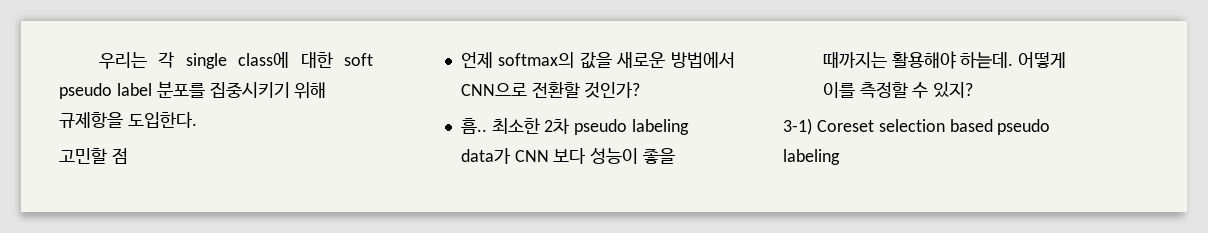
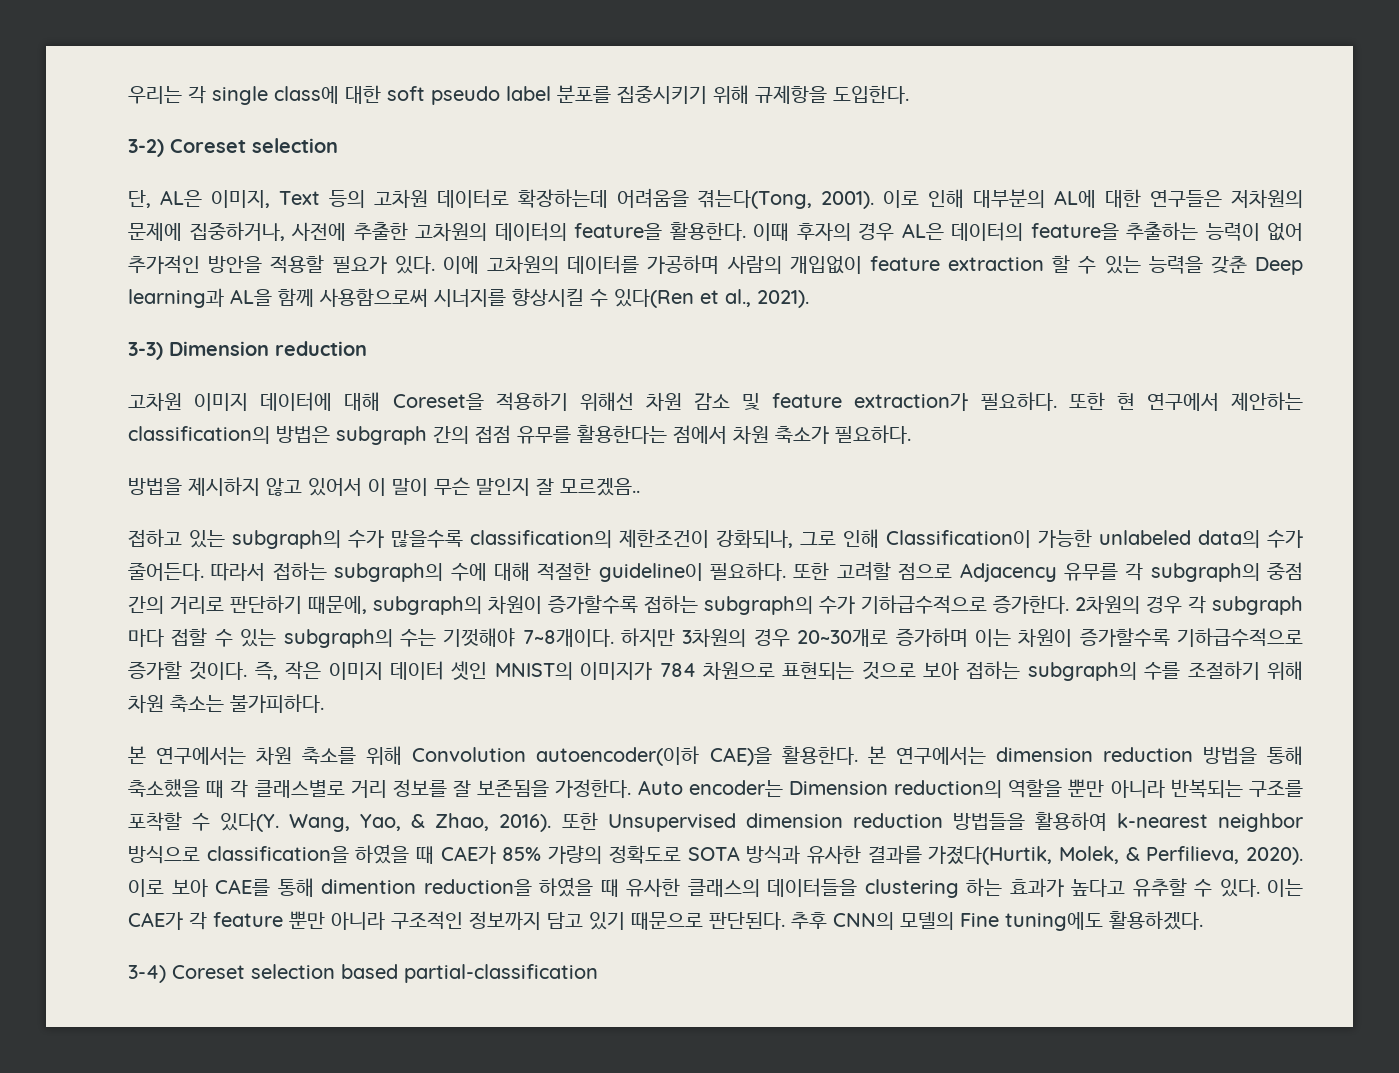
- 고민할 점
- 언제 softmax의 값을 새로운 방법에서 CNN으로 전환할 것인가?
- 흠.. 최소한 2차 pseudo labeling data가 CNN 보다 성능이 좋을 때까지는 활용해야 하늗데. 어떻게 이를 측정할 수 있지?
- 3-1) Coreset selection based pseudo labeling
+ 3-2) Coreset selection
+ 단, AL은 이미지, Text 등의 고차원 데이터로 확장하는데 어려움을 겪는다(Tong, 2001). 이로 인해 대부분의 AL에 대한 연구들은 저차원의 문제에 집중하거나, 사전에 추출한 고차원의 데이터의 feature을 활용한다. 이때 후자의 경우 AL은 데이터의 feature을 추출하는 능력이 없어 추가적인 방안을 적용할 필요가 있다. 이에 고차원의 데이터를 가공하며 사람의 개입없이 feature extraction 할 수 있는 능력을 갖춘 Deep learning과 AL을 함께 사용함으로써 시너지를 향상시킬 수 있다(Ren et al., 2021).
+ 3-3) Dimension reduction
+ 고차원 이미지 데이터에 대해 Coreset을 적용하기 위해선 차원 감소 및 feature extraction가 필요하다. 또한 현 연구에서 제안하는 classification의 방법은 subgraph 간의 접점 유무를 활용한다는 점에서 차원 축소가 필요하다.
+ 방법을 제시하지 않고 있어서 이 말이 무슨 말인지 잘 모르겠음..
+ 접하고 있는 subgraph의 수가 많을수록 classification의 제한조건이 강화되나, 그로 인해 Classification이 가능한 unlabeled data의 수가 줄어든다. 따라서 접하는 subgraph의 수에 대해 적절한 guideline이 필요하다. 또한 고려할 점으로 Adjacency 유무를 각 subgraph의 중점 간의 거리로 판단하기 때문에, subgraph의 차원이 증가할수록 접하는 subgraph의 수가 기하급수적으로 증가한다. 2차원의 경우 각 subgraph 마다 접할 수 있는 subgraph의 수는 기껏해야 7~8개이다. 하지만 3차원의 경우 20~30개로 증가하며 이는 차원이 증가할수록 기하급수적으로 증가할 것이다. 즉, 작은 이미지 데이터 셋인 MNIST의 이미지가 784 차원으로 표현되는 것으로 보아 접하는 subgraph의 수를 조절하기 위해 차원 축소는 불가피하다.
+ 본 연구에서는 차원 축소를 위해 Convolution autoencoder(이하 CAE)을 활용한다. 본 연구에서는 dimension reduction 방법을 통해 축소했을 때 각 클래스별로 거리 정보를 잘 보존됨을 가정한다. Auto encoder는 Dimension reduction의 역할을 뿐만 아니라 반복되는 구조를 포착할 수 있다(Y. Wang, Yao, & Zhao, 2016). 또한 Unsupervised dimension reduction 방법들을 활용하여 k-nearest neighbor 방식으로 classification을 하였을 때 CAE가 85% 가량의 정확도로 SOTA 방식과 유사한 결과를 가졌다(Hurtik, Molek, & Perfilieva, 2020). 이로 보아 CAE를 통해 dimention reduction을 하였을 때 유사한 클래스의 데이터들을 clustering 하는 효과가 높다고 유추할 수 있다. 이는 CAE가 각 feature 뿐만 아니라 구조적인 정보까지 담고 있기 때문으로 판단된다. 추후 CNN의 모델의 Fine tuning에도 활용하겠다.
+ 3-4) Coreset selection based partial-classification

